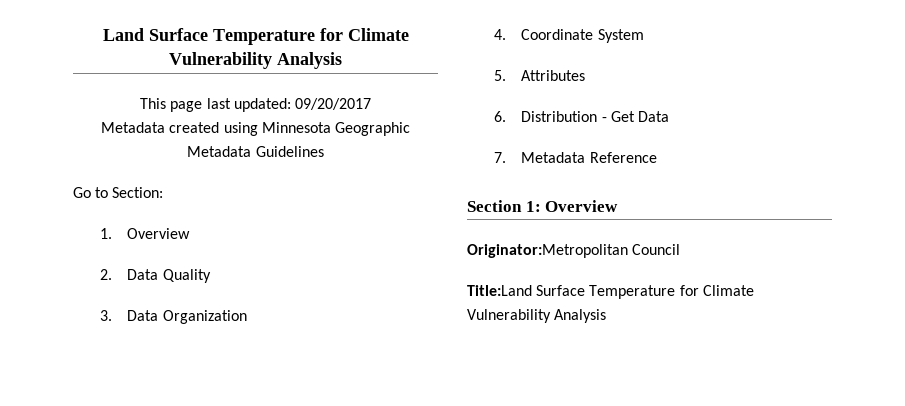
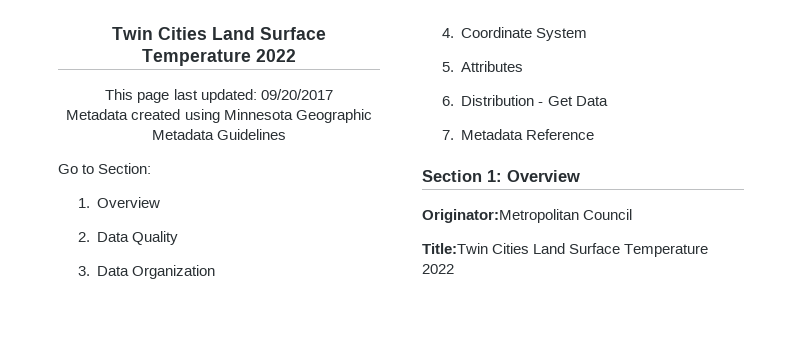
- Land Surface Temperature for Climate Vulnerability Analysis
+ Twin Cities Land Surface Temperature 2022
- Title:Land Surface Temperature for Climate Vulnerability Analysis
+ Title:Twin Cities Land Surface Temperature 2022

